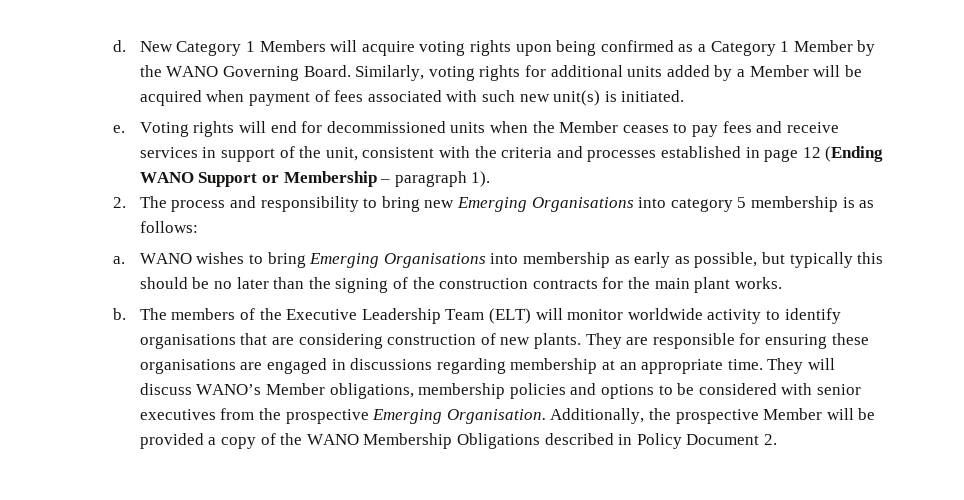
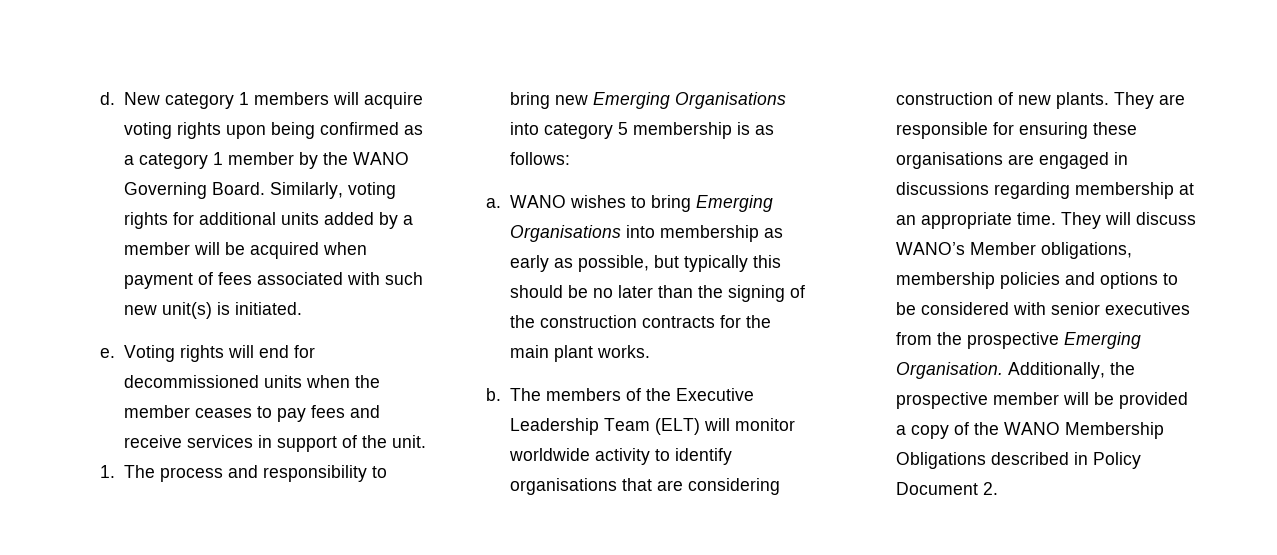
- New Category 1 Members will acquire voting rights upon being confirmed as a Category 1 Member by the WANO Governing Board.
+ New category 1 members will acquire voting rights upon being confirmed as a category 1 member by the WANO Governing Board.
- Similarly, voting rights for additional units added by a Member will be acquired when payment of fees associated with such new unit(s) is initiated.
+ Similarly, voting rights for additional units added by a member will be acquired when payment of fees associated with such new unit(s) is initiated.
- Voting rights will end for decommissioned units when the Member ceases to pay fees and receive services in support of the unit, consistent with the criteria and processes established in page 12 (Ending WANO Support or Membership – paragraph 1).
- 2. The process and responsibility to bring new Emerging Organisations into category 5 membership is as follows:
+ Voting rights will end for decommissioned units when the member ceases to pay fees and receive services in support of the unit.
+ 1. The process and responsibility to bring new Emerging Organisations into category 5 membership is as follows:
- Additionally, the prospective Member will be provided a copy of the WANO Membership Obligations described in Policy Document 2.
+ Additionally, the prospective member will be provided a copy of the WANO Membership Obligations described in Policy Document 2.

